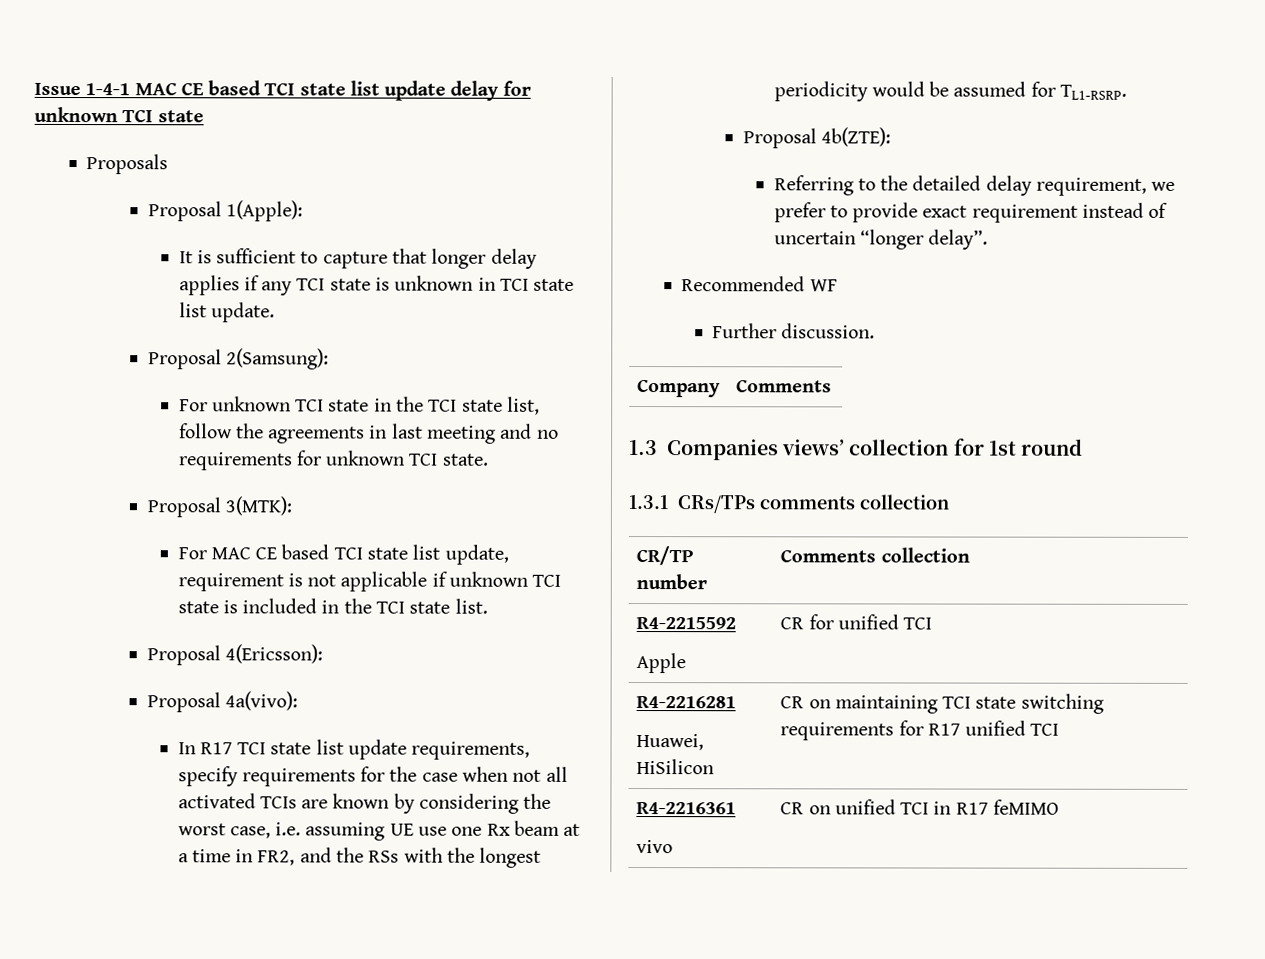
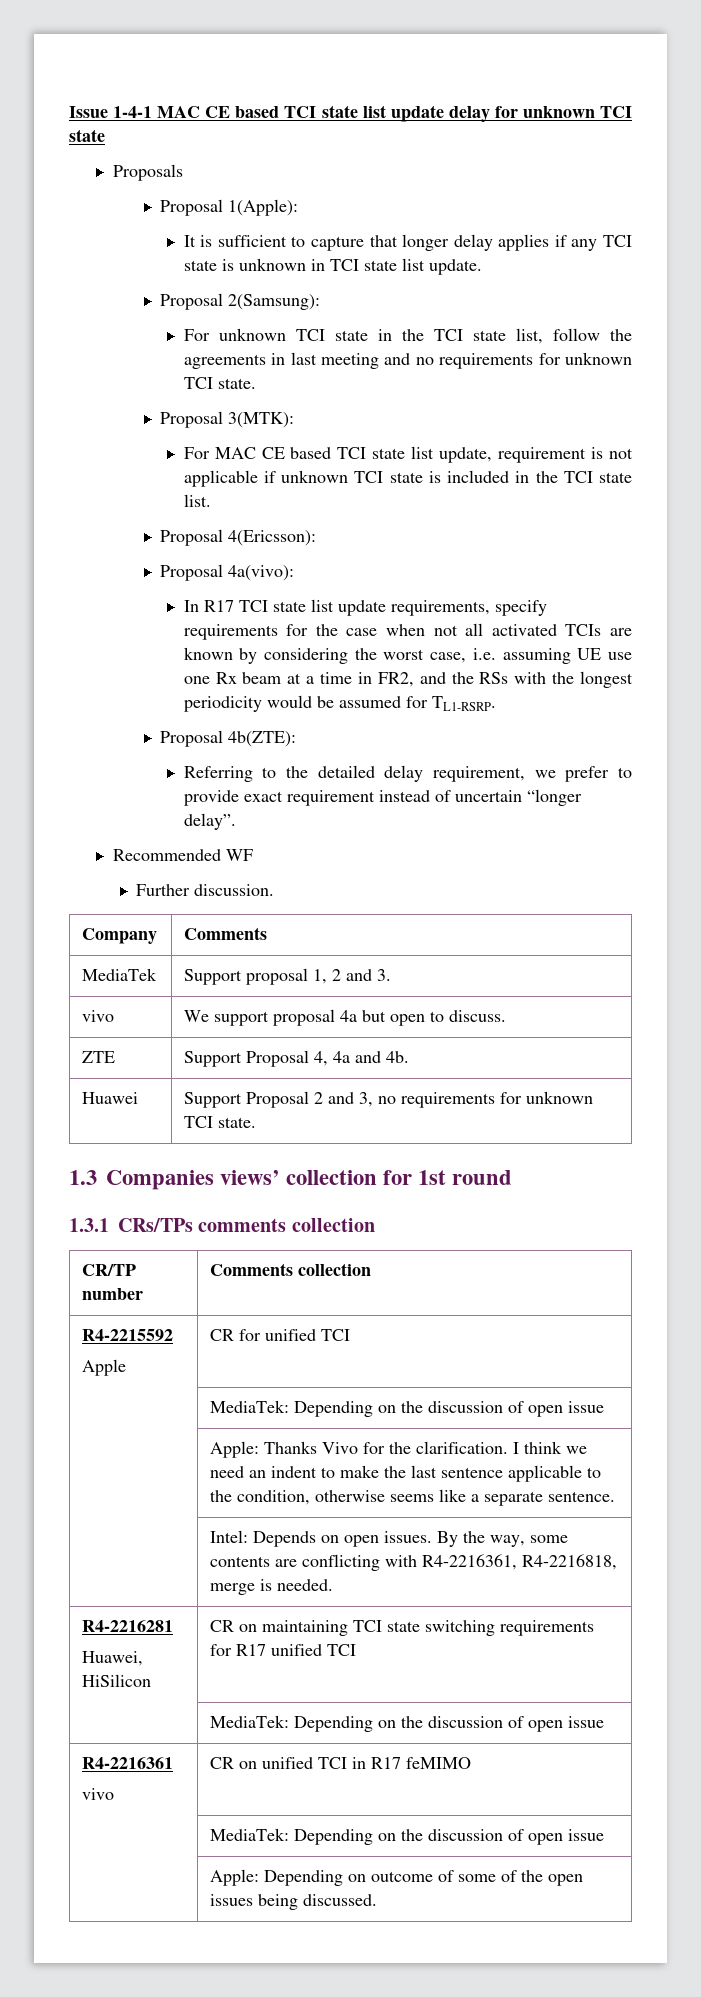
+ MediaTek | Support proposal 1, 2 and 3.
+ vivo | We support proposal 4a but open to discuss.
+ ZTE | Support Proposal 4, 4a and 4b.
+ Huawei | Support Proposal 2 and 3, no requirements for unknown TCI state.
  R4-2215592
  Apple | CR for unified TCI
+ | MediaTek: Depending on the discussion of open issue
+ | Apple: Thanks Vivo for the clarification. I think we need an indent to make the last sentence applicable to the condition, otherwise seems like a separate sentence.
+ | Intel: Depends on open issues. By the way, some contents are conflicting with R4-2216361, R4-2216818, merge is needed.
  R4-2216281
  Huawei, HiSilicon | CR on maintaining TCI state switching requirements for R17 unified TCI
+ | MediaTek: Depending on the discussion of open issue
  R4-2216361
  vivo | CR on unified TCI in R17 feMIMO
+ | MediaTek: Depending on the discussion of open issue
+ | Apple: Depending on outcome of some of the open issues being discussed.

